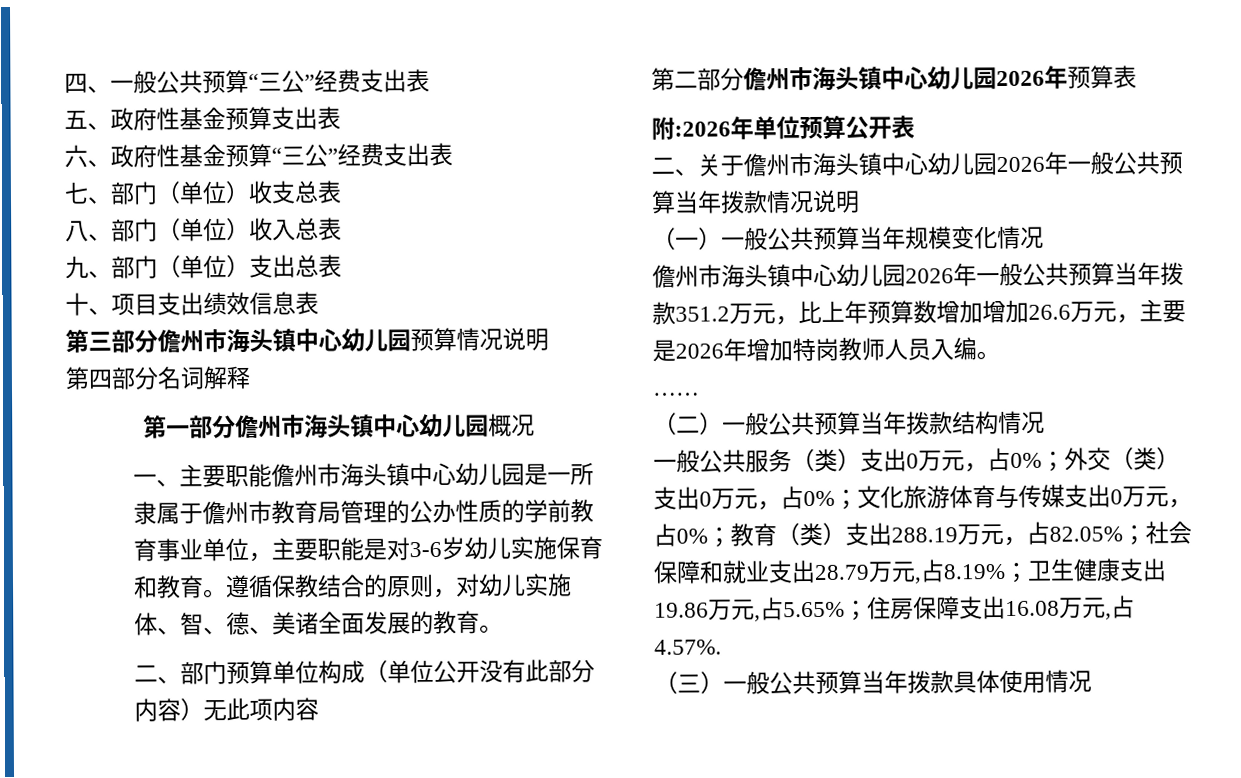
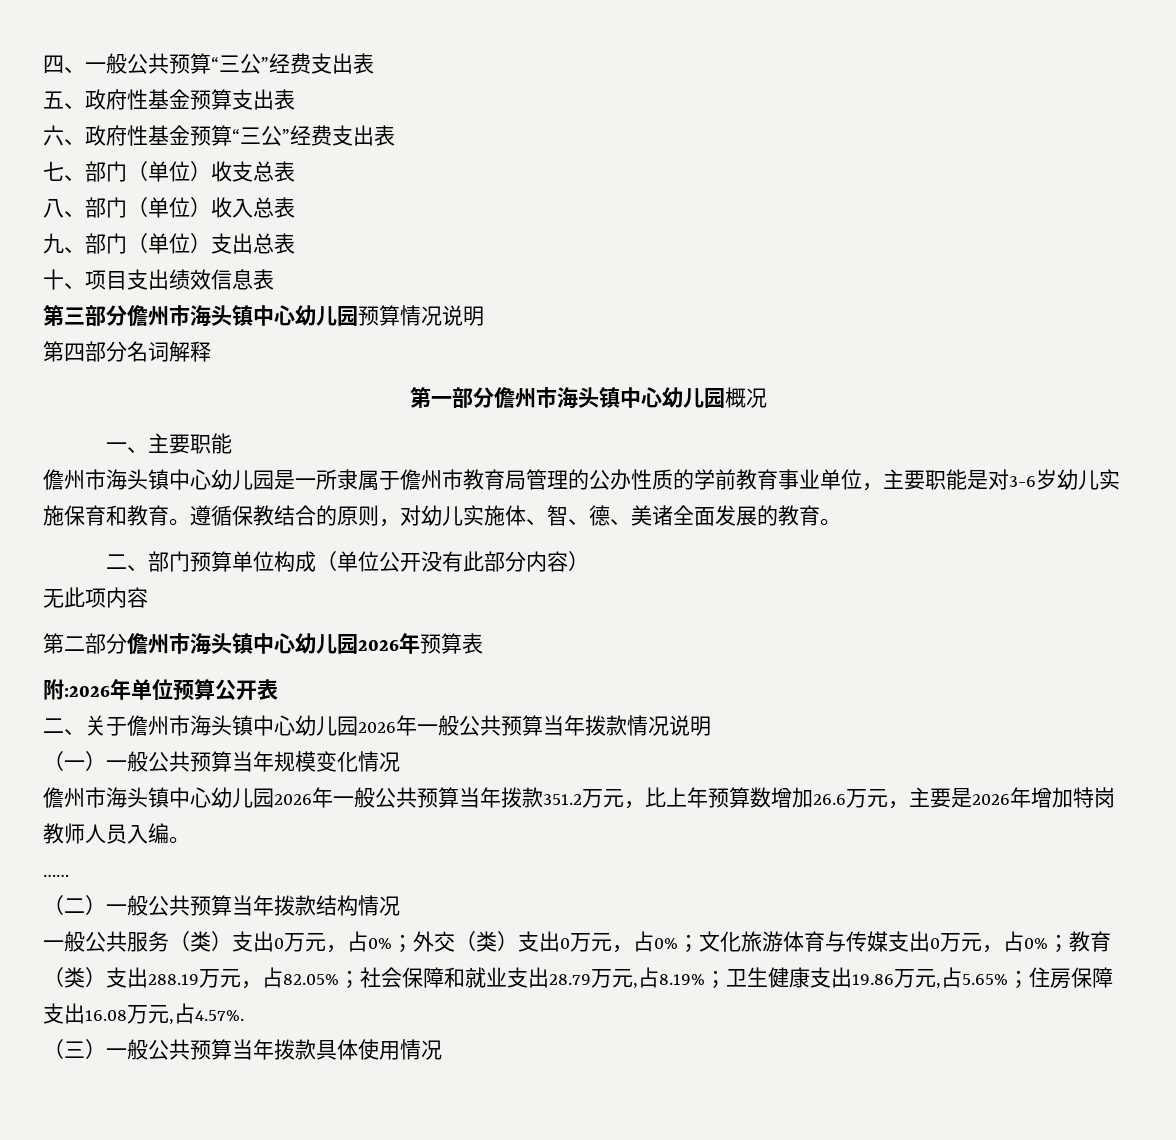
- 一、主要职能儋州市海头镇中心幼儿园是一所隶属于儋州市教育局管理的公办性质的学前教育事业单位，主要职能是对3-6岁幼儿实施保育和教育。
+ 一、主要职能
+ 儋州市海头镇中心幼儿园是一所隶属于儋州市教育局管理的公办性质的学前教育事业单位，主要职能是对3-6岁幼儿实施保育和教育。
- 二、部门预算单位构成（单位公开没有此部分内容）无此项内容
+ 二、部门预算单位构成（单位公开没有此部分内容）
+ 无此项内容
- 儋州市海头镇中心幼儿园2026年一般公共预算当年拨款351.2万元，比上年预算数增加增加26.6万元，主要是2026年增加特岗教师人员入编。
+ 儋州市海头镇中心幼儿园2026年一般公共预算当年拨款351.2万元，比上年预算数增加26.6万元，主要是2026年增加特岗教师人员入编。

